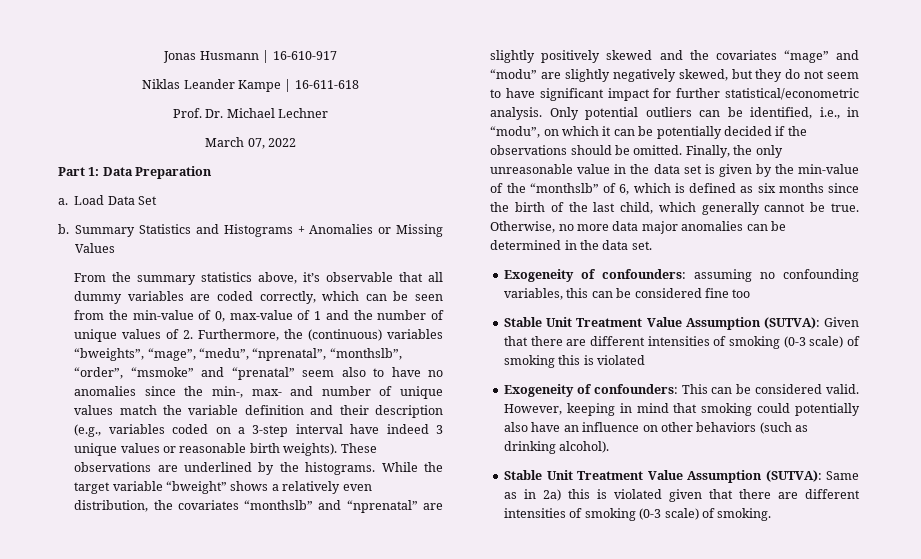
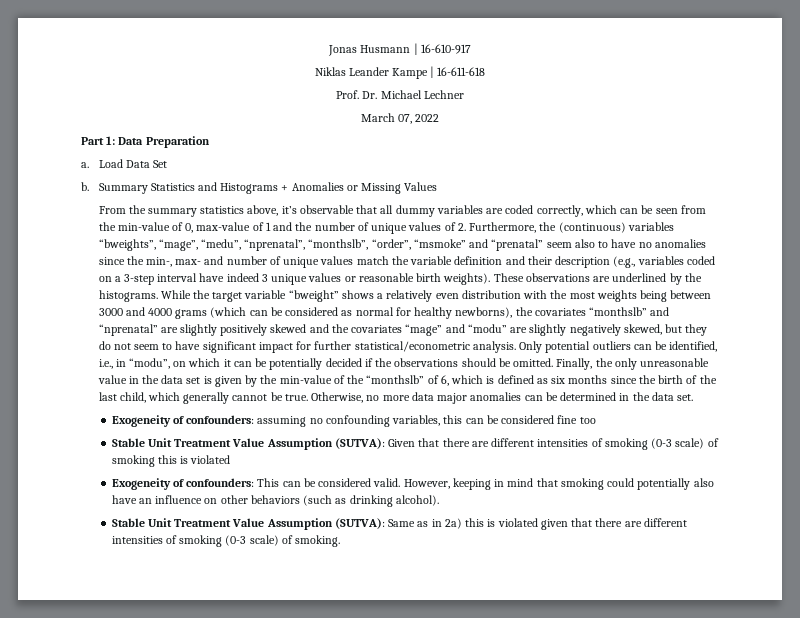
- While the target variable “bweight” shows a relatively even distribution, the covariates “monthslb” and “nprenatal” are slightly positively skewed and the covariates “mage” and “modu” are slightly negatively skewed, but they do not seem to have significant impact for further statistical/econometric analysis.
+ While the target variable “bweight” shows a relatively even distribution with the most weights being between 3000 and 4000 grams (which can be considered as normal for healthy newborns), the covariates “monthslb” and “nprenatal” are slightly positively skewed and the covariates “mage” and “modu” are slightly negatively skewed, but they do not seem to have significant impact for further statistical/econometric analysis.

